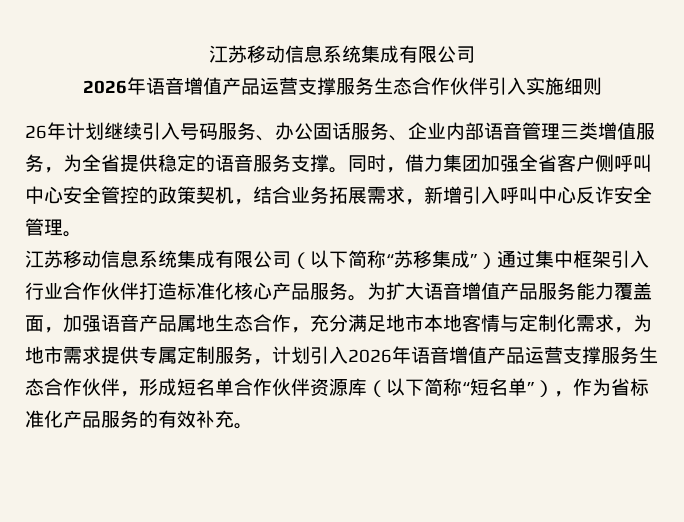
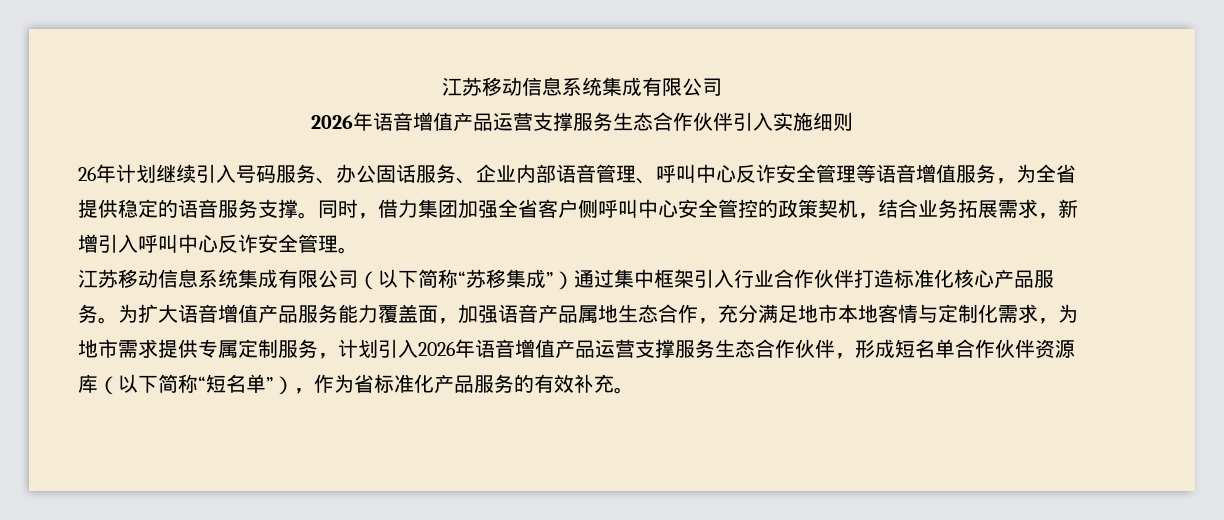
- 26年计划继续引入号码服务、办公固话服务、企业内部语音管理三类增值服务，为全省提供稳定的语音服务支撑。
+ 26年计划继续引入号码服务、办公固话服务、企业内部语音管理、呼叫中心反诈安全管理等语音增值服务，为全省提供稳定的语音服务支撑。

